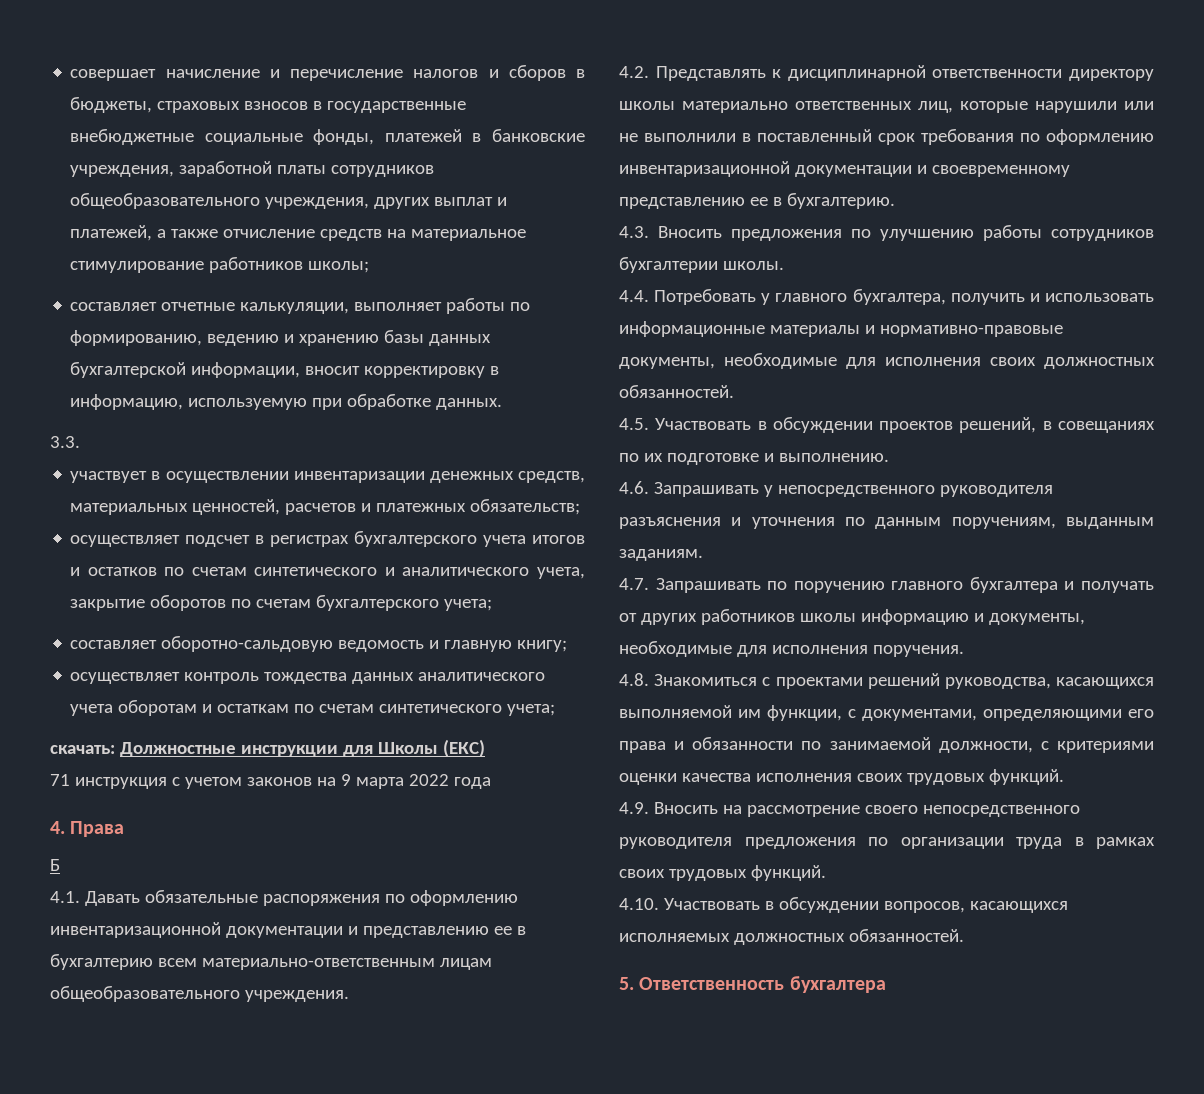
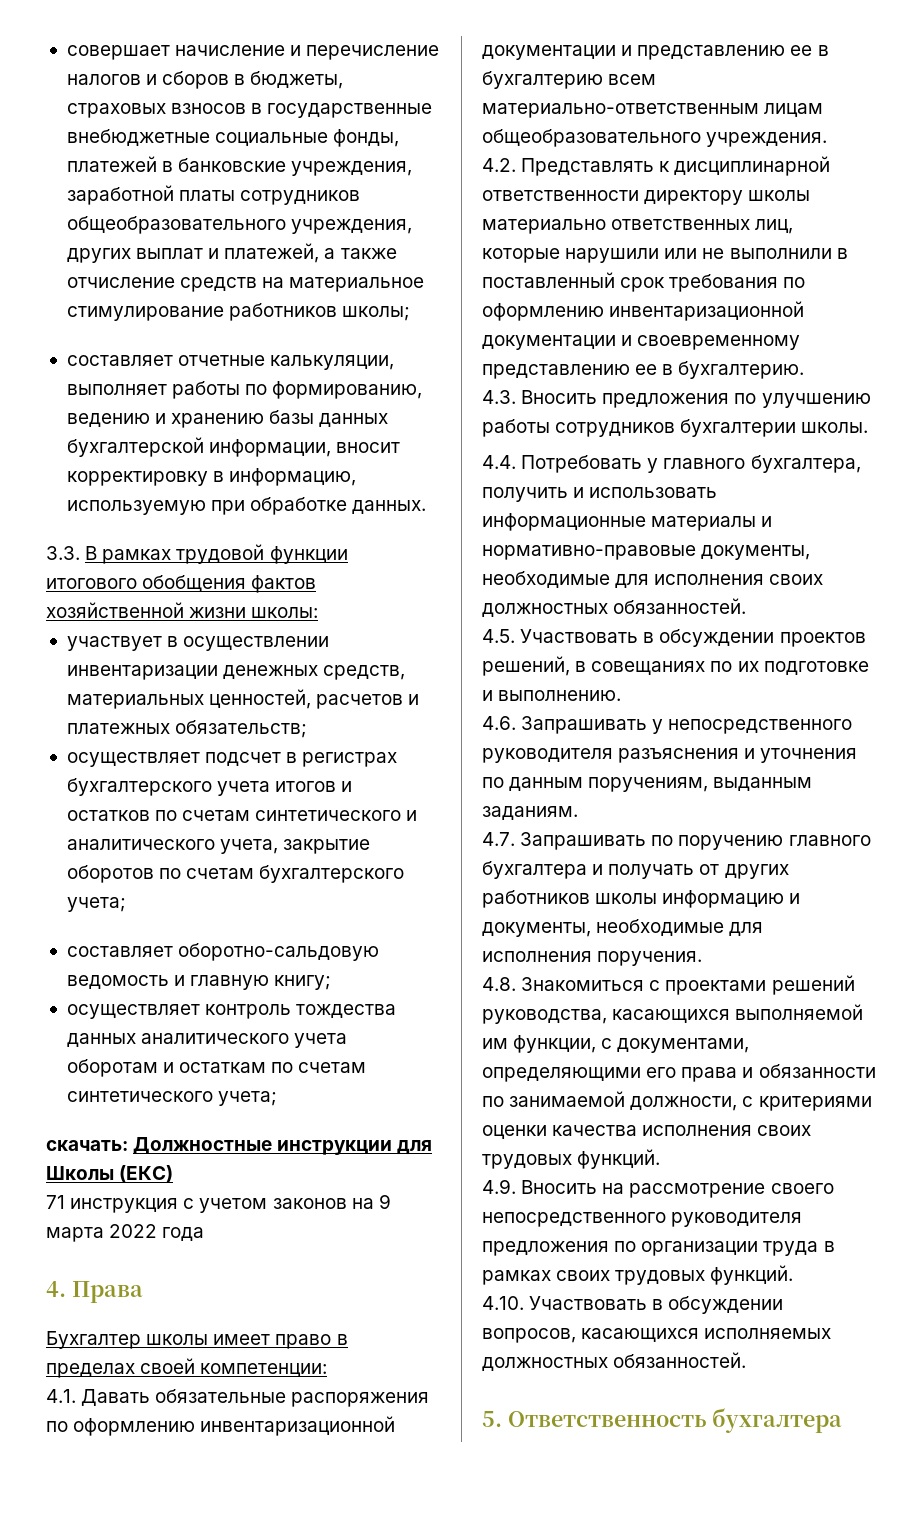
- 3.3.
+ 3.3. В рамках трудовой функции итогового обобщения фактов хозяйственной жизни школы:
- Б
+ Бухгалтер школы имеет право в пределах своей компетенции:

